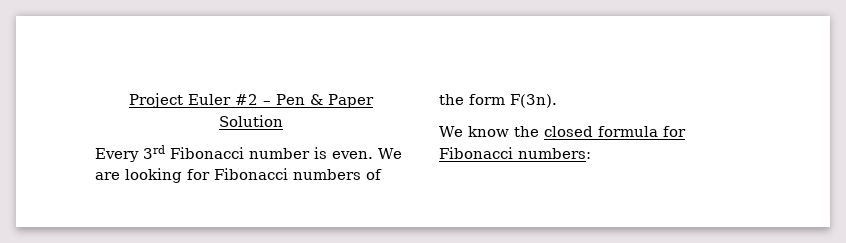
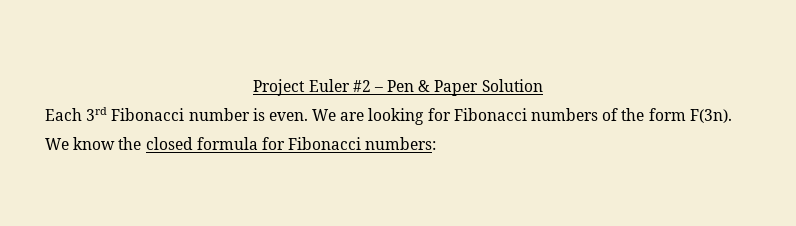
- Every 3rd Fibonacci number is even.
+ Each 3rd Fibonacci number is even.

